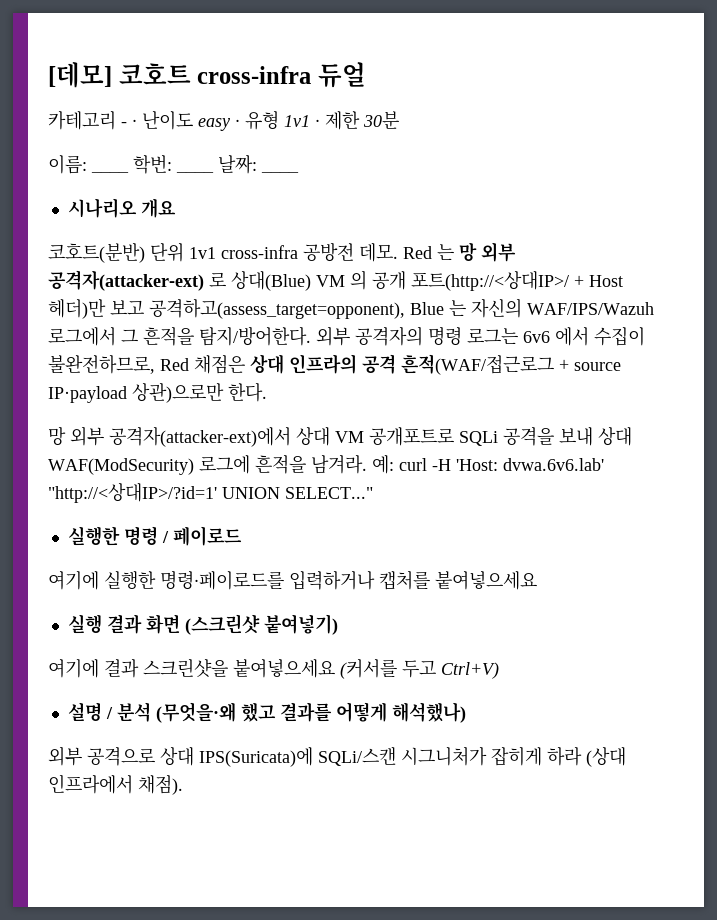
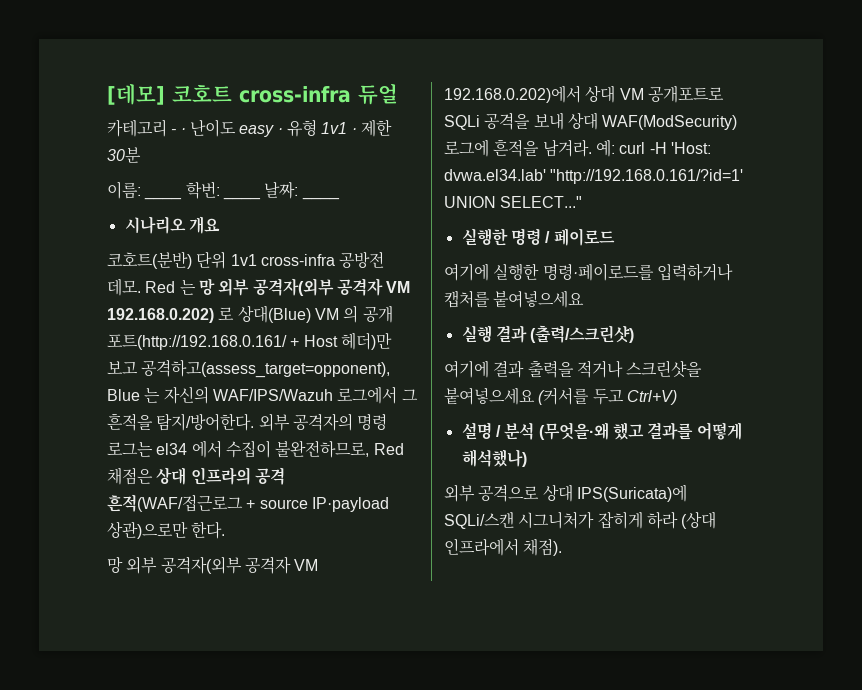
- Red 는 망 외부 공격자(attacker-ext) 로 상대(Blue) VM 의 공개 포트(http://<상대IP>/ + Host 헤더)만 보고 공격하고(assess_target=opponent), Blue 는 자신의 WAF/IPS/Wazuh 로그에서 그 흔적을 탐지/방어한다.
+ Red 는 망 외부 공격자(외부 공격자 VM 192.168.0.202) 로 상대(Blue) VM 의 공개 포트(http://192.168.0.161/ + Host 헤더)만 보고 공격하고(assess_target=opponent), Blue 는 자신의 WAF/IPS/Wazuh 로그에서 그 흔적을 탐지/방어한다.
- 외부 공격자의 명령 로그는 6v6 에서 수집이 불완전하므로, Red 채점은 상대 인프라의 공격 흔적(WAF/접근로그 + source IP·payload 상관)으로만 한다.
+ 외부 공격자의 명령 로그는 el34 에서 수집이 불완전하므로, Red 채점은 상대 인프라의 공격 흔적(WAF/접근로그 + source IP·payload 상관)으로만 한다.
- 망 외부 공격자(attacker-ext)에서 상대 VM 공개포트로 SQLi 공격을 보내 상대 WAF(ModSecurity) 로그에 흔적을 남겨라.
+ 망 외부 공격자(외부 공격자 VM 192.168.0.202)에서 상대 VM 공개포트로 SQLi 공격을 보내 상대 WAF(ModSecurity) 로그에 흔적을 남겨라.
- 예: curl -H 'Host: dvwa.6v6.lab' "http://<상대IP>/?id=1' UNION SELECT..."
+ 예: curl -H 'Host: dvwa.el34.lab' "http://192.168.0.161/?id=1' UNION SELECT..."
- 실행 결과 화면 (스크린샷 붙여넣기)
+ 실행 결과 (출력/스크린샷)
- 여기에 결과 스크린샷을 붙여넣으세요 (커서를 두고 Ctrl+V)
+ 여기에 결과 출력을 적거나 스크린샷을 붙여넣으세요 (커서를 두고 Ctrl+V)

